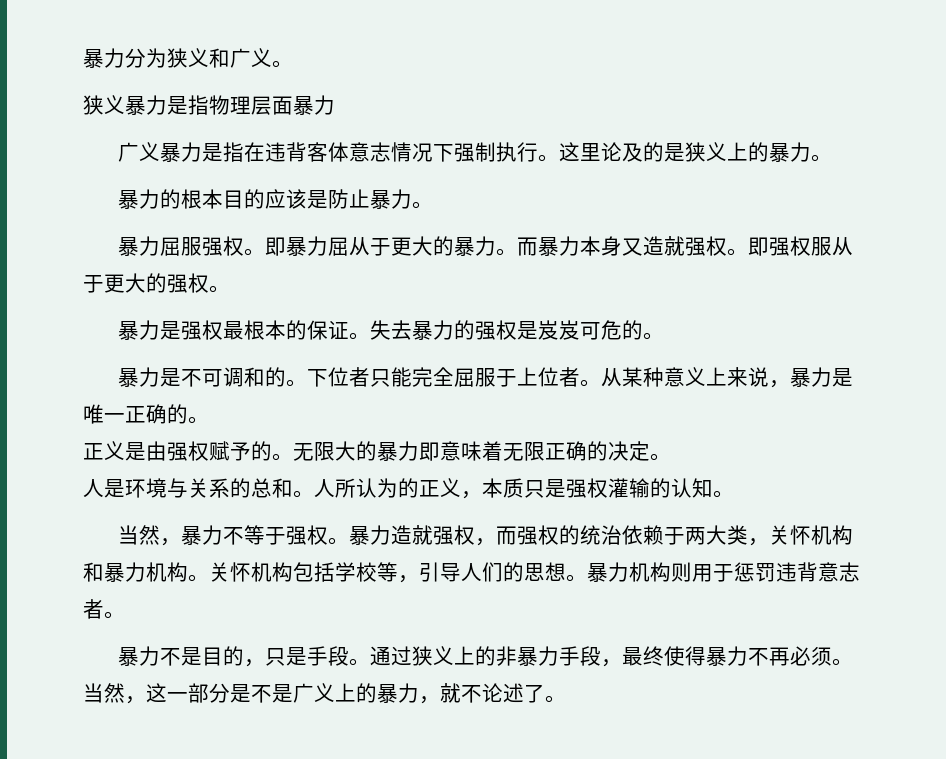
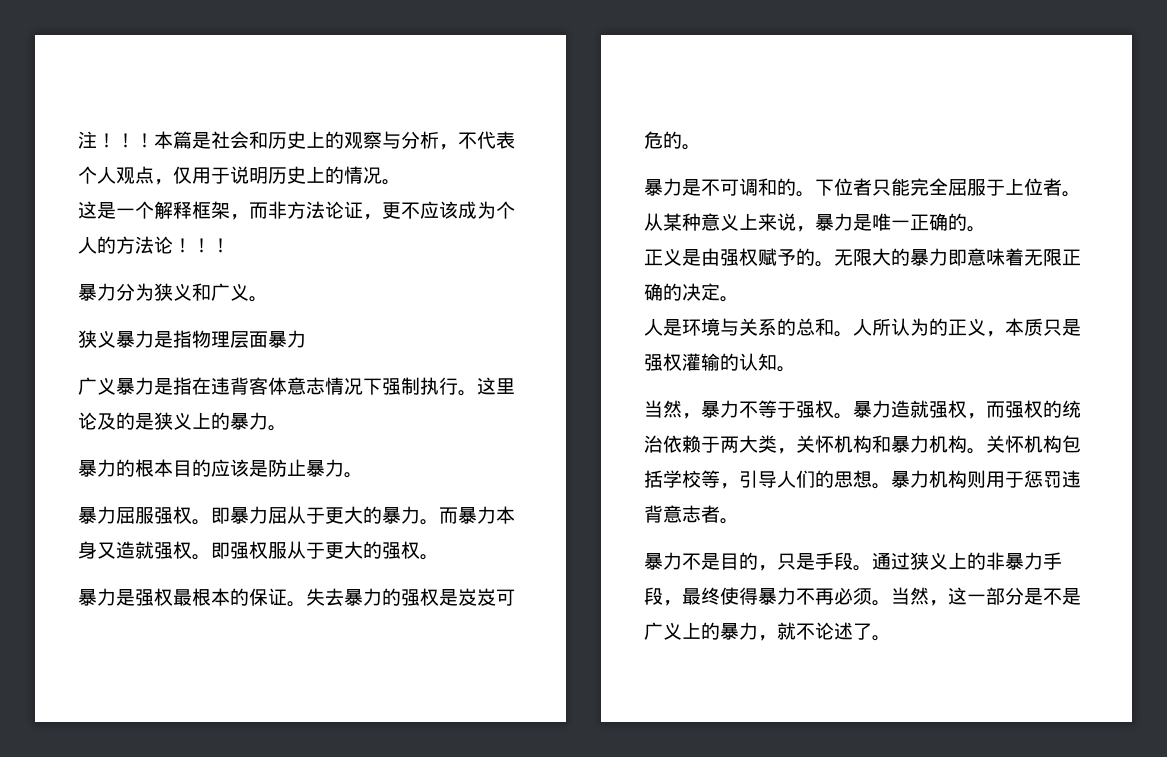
+ 注！！！本篇是社会和历史上的观察与分析，不代表个人观点，仅用于说明历史上的情况。
+ 这是一个解释框架，而非方法论证，更不应该成为个人的方法论！！！

